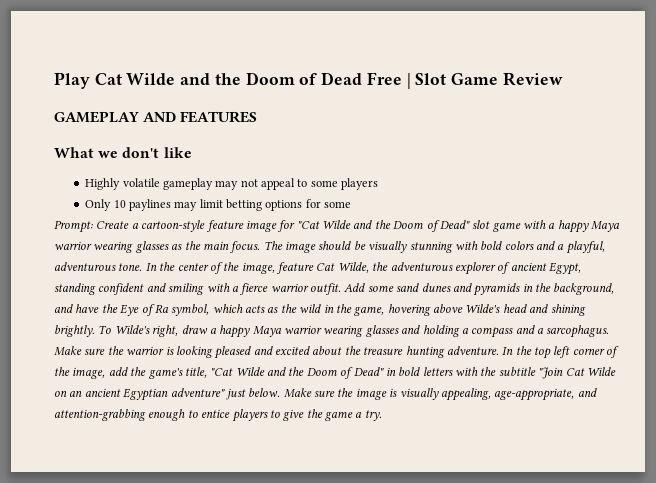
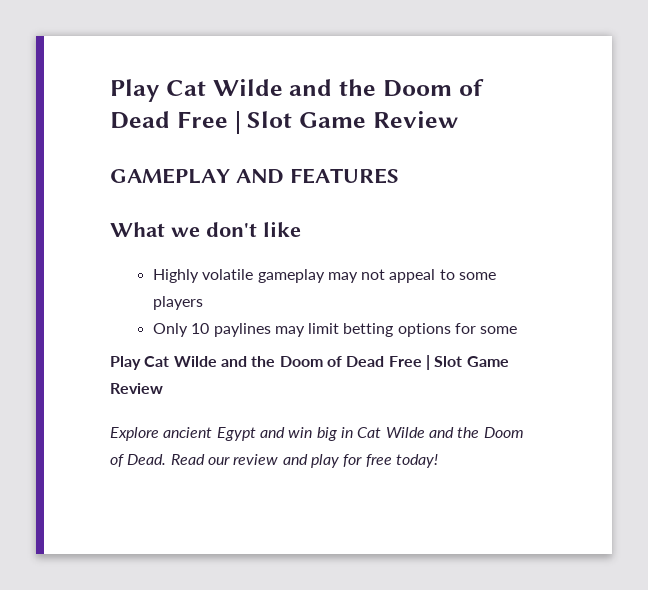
  Only 10 paylines may limit betting options for some
- Prompt: Create a cartoon-style feature image for "Cat Wilde and the Doom of Dead" slot game with a happy Maya warrior wearing glasses as the main focus. The image should be visually stunning with bold colors and a playful, adventurous tone. In the center of the image, feature Cat Wilde, the adventurous explorer of ancient Egypt, standing confident and smiling with a fierce warrior outfit. Add some sand dunes and pyramids in the background, and have the Eye of Ra symbol, which acts as the wild in the game, hovering above Wilde's head and shining brightly. To Wilde's right, draw a happy Maya warrior wearing glasses and holding a compass and a sarcophagus. Make sure the warrior is looking pleased and excited about the treasure hunting adventure. In the top left corner of the image, add the game's title, "Cat Wilde and the Doom of Dead" in bold letters with the subtitle "Join Cat Wilde on an ancient Egyptian adventure" just below. Make sure the image is visually appealing, age-appropriate, and attention-grabbing enough to entice players to give the game a try.
+ Play Cat Wilde and the Doom of Dead Free | Slot Game Review
+ Explore ancient Egypt and win big in Cat Wilde and the Doom of Dead. Read our review and play for free today!

